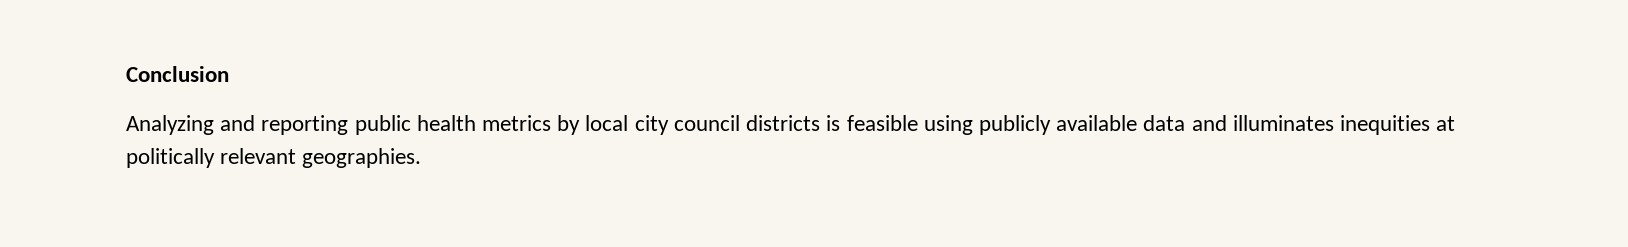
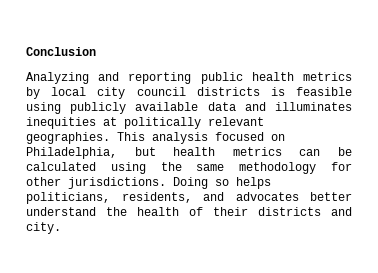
+ This analysis focused on Philadelphia, but health metrics can be calculated using the same methodology for other jurisdictions. Doing so helps politicians, residents, and advocates better understand the health of their districts and city.

